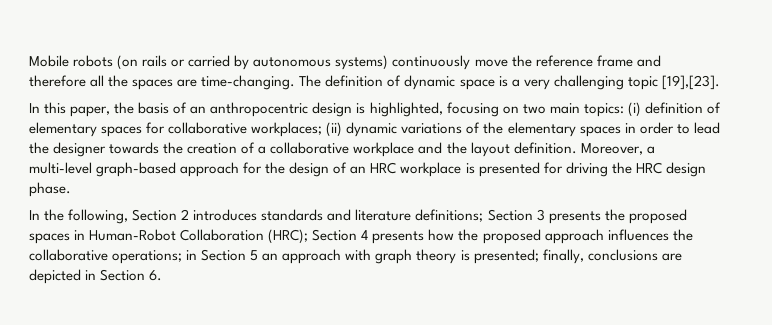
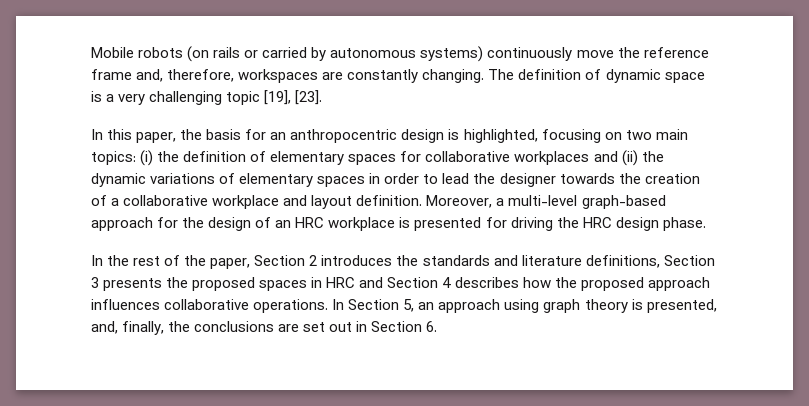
- Mobile robots (on rails or carried by autonomous systems) continuously move the reference frame and therefore all the spaces are time-changing.
+ Mobile robots (on rails or carried by autonomous systems) continuously move the reference frame and, therefore, workspaces are constantly changing.
- The definition of dynamic space is a very challenging topic [19],[23].
+ The definition of dynamic space is a very challenging topic [19], [23].
- In this paper, the basis of an anthropocentric design is highlighted, focusing on two main topics: (i) definition of elementary spaces for collaborative workplaces; (ii) dynamic variations of the elementary spaces in order to lead the designer towards the creation of a collaborative workplace and the layout definition.
+ In this paper, the basis for an anthropocentric design is highlighted, focusing on two main topics: (i) the definition of elementary spaces for collaborative workplaces and (ii) the dynamic variations of elementary spaces in order to lead the designer towards the creation of a collaborative workplace and layout definition.
- In the following, Section 2 introduces standards and literature definitions; Section 3 presents the proposed spaces in Human-Robot Collaboration (HRC); Section 4 presents how the proposed approach influences the collaborative operations; in Section 5 an approach with graph theory is presented; finally, conclusions are depicted in Section 6.
+ In the rest of the paper, Section 2 introduces the standards and literature definitions, Section 3 presents the proposed spaces in HRC and Section 4 describes how the proposed approach influences collaborative operations. In Section 5, an approach using graph theory is presented, and, finally, the conclusions are set out in Section 6.

